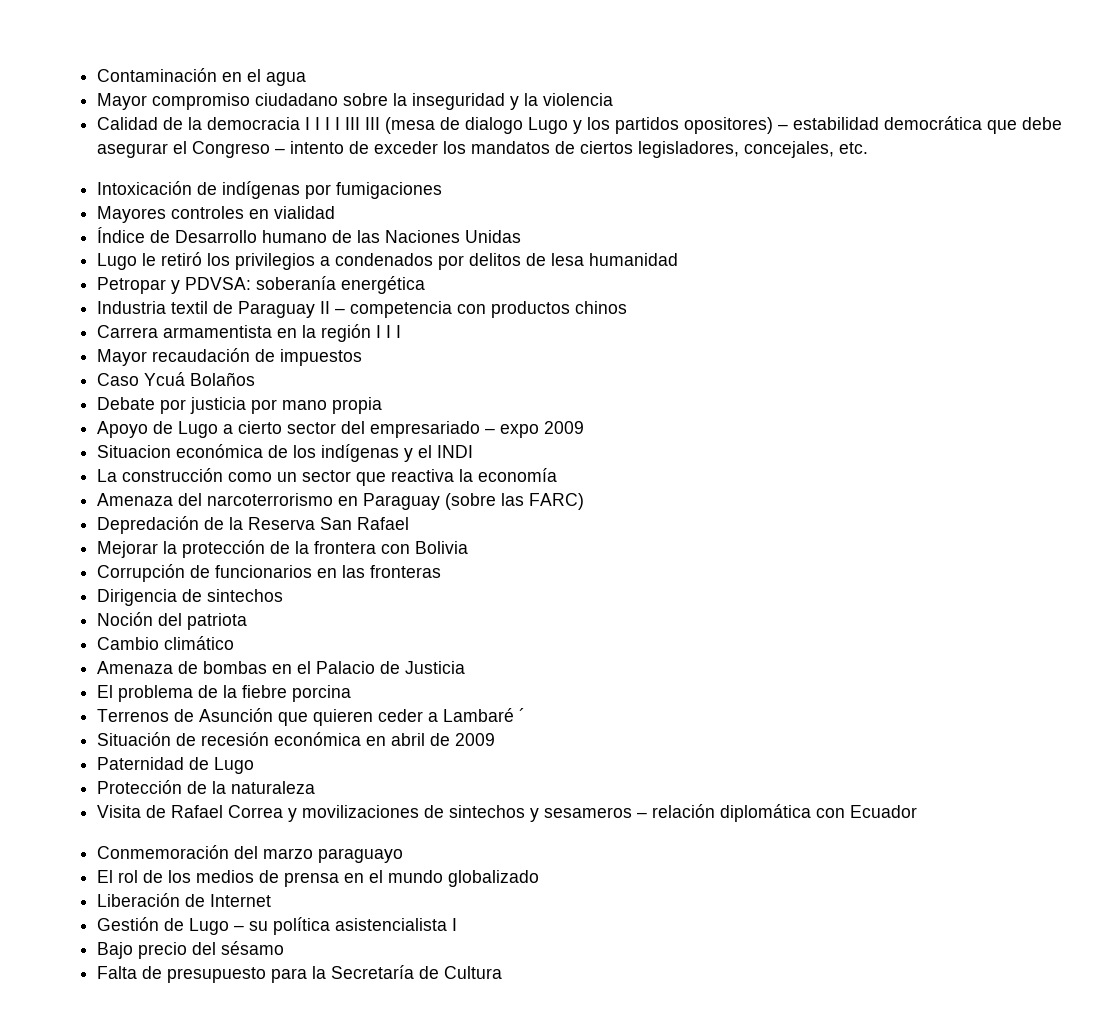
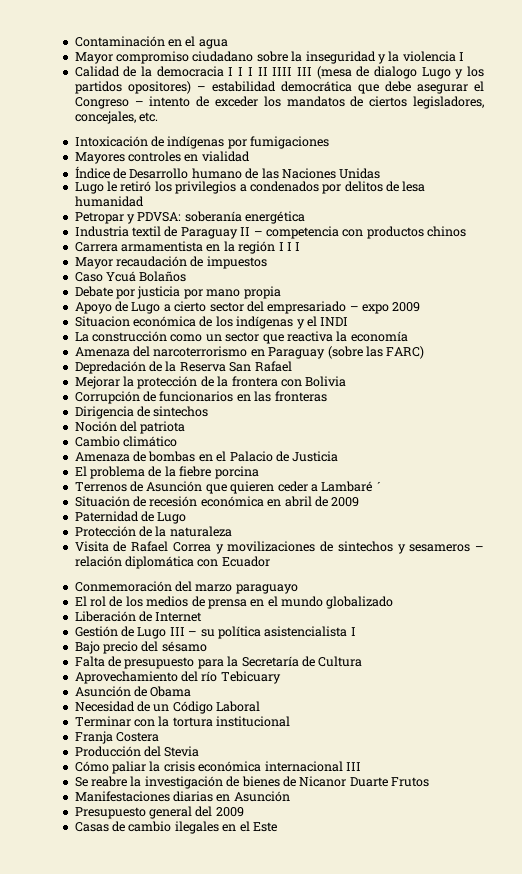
- Mayor compromiso ciudadano sobre la inseguridad y la violencia
+ Mayor compromiso ciudadano sobre la inseguridad y la violencia I
- Calidad de la democracia I I I I III III (mesa de dialogo Lugo y los partidos opositores) – estabilidad democrática que debe asegurar el Congreso – intento de exceder los mandatos de ciertos legisladores, concejales, etc.
+ Calidad de la democracia I I I II IIII III (mesa de dialogo Lugo y los partidos opositores) – estabilidad democrática que debe asegurar el Congreso – intento de exceder los mandatos de ciertos legisladores, concejales, etc.
- Gestión de Lugo – su política asistencialista I
+ Gestión de Lugo III – su política asistencialista I
+ Aprovechamiento del río Tebicuary
+ Asunción de Obama
+ Necesidad de un Código Laboral
+ Terminar con la tortura institucional
+ Franja Costera
+ Producción del Stevia
+ Cómo paliar la crisis económica internacional III
+ Se reabre la investigación de bienes de Nicanor Duarte Frutos
+ Manifestaciones diarias en Asunción
+ Presupuesto general del 2009
+ Casas de cambio ilegales en el Este

